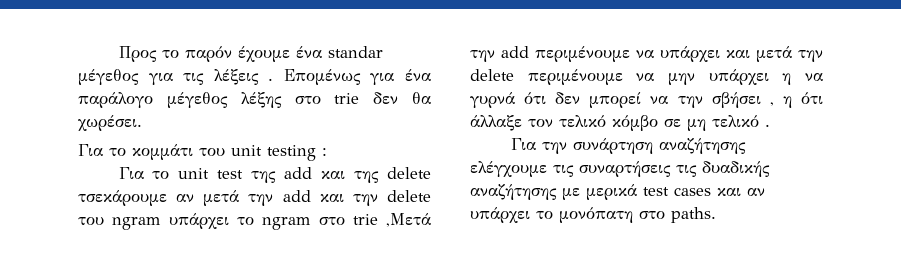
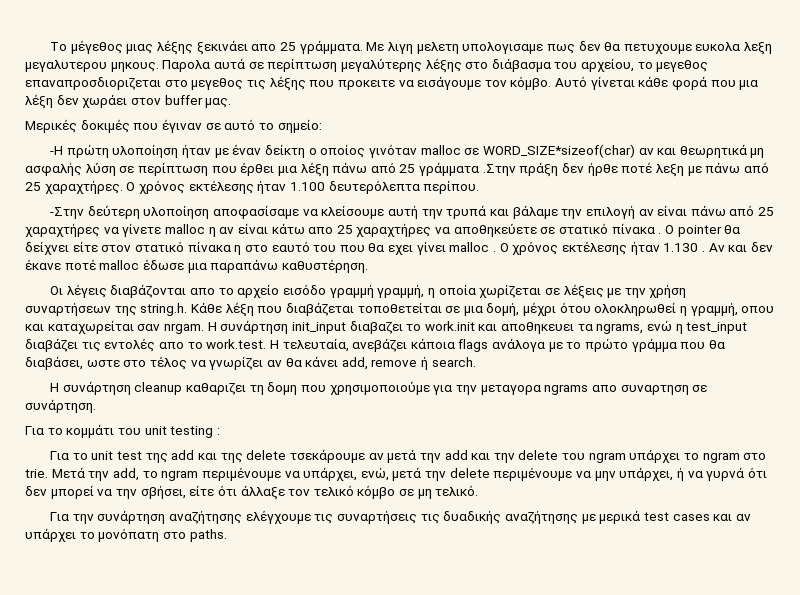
- Προς το παρόν έχουμε ένα standar μέγεθος για τις λέξεις . Επομένως για ένα παράλογο μέγεθος λέξης στο trie δεν θα χωρέσει.
+ Το μέγεθος μιας λέξης ξεκινάει απο 25 γράμματα. Με λιγη μελετη υπολογισαμε πως δεν θα πετυχουμε ευκολα λεξη μεγαλυτερου μηκους. Παρολα αυτά σε περίπτωση μεγαλύτερης λέξης στο διάβασμα του αρχείου, το μεγεθος επαναπροσδιοριζεται στο μεγεθος τις λέξης που προκειτε να εισάγουμε τον κόμβο. Αυτό γίνεται κάθε φορά που μια λέξη δεν χωράει στον buffer μας.
+ Μερικές δοκιμές που έγιναν σε αυτό το σημείο:
+ -Η πρώτη υλοποίηση ήταν με έναν δείκτη ο οποίος γινόταν malloc σε WORD_SIZE*sizeof(char) αν και θεωρητικά μη ασφαλής λύση σε περίπτωση που έρθει μια λέξη πάνω από 25 γράμματα .Στην πράξη δεν ήρθε ποτέ λεξη με πάνω από 25 χαραχτήρες. Ο χρόνος εκτέλεσης ήταν 1.100 δευτερόλεπτα περίπου.
+ -Στην δεύτερη υλοποίηση αποφασίσαμε να κλείσουμε αυτή την τρυπά και βάλαμε την επιλογή αν είναι πάνω από 25 χαραχτήρες να γίνετε malloc η αν είναι κάτω απο 25 χαραχτήρες να αποθηκεύετε σε στατικό πίνακα . Ο pointer θα δείχνει είτε στον στατικό πίνακα η στο εαυτό του που θα εχει γίνει malloc . O χρόνος εκτέλεσης ήταν 1.130 . Αν και δεν έκανε ποτέ malloc έδωσε μια παραπάνω καθυστέρηση.
+ Οι λέγεις διαβάζονται απο το αρχείο εισόδο γραμμή γραμμή, η οποία χωρίζεται σε λέξεις με την χρήση συναρτήσεων της string.h. Κάθε λέξη που διαβάζεται τοποθετείται σε μια δομή, μέχρι ότου ολοκληρωθεί η γραμμή, οπου και καταχωρείται σαν nrgam. H συνάρτηση init_input διαβαζει το work.init και αποθηκευει τα ngrams, ενώ η test_input διαβάζει τις εντολές απο το work.test. Η τελευταία, ανεβάζει κάποια flags ανάλογα με το πρώτο γράμμα που θα διαβάσει, ωστε στο τέλος να γνωρίζει αν θα κάνει add, remove ή search.
+ Η συνάρτηση cleanup καθαριζει τη δομη που χρησιμοποιούμε για την μεταγορα ngrams απο συναρτηση σε συνάρτηση.
- Για το unit test της add και της delete τσεκάρουμε αν μετά την add και την delete του ngram υπάρχει το ngram στο trie ,Μετά την add περιμένουμε να υπάρχει και μετά την delete περιμένουμε να μην υπάρχει η να γυρνά ότι δεν μπορεί να την σβήσει , η ότι άλλαξε τον τελικό κόμβο σε μη τελικό .
+ Για το unit test της add και της delete τσεκάρουμε αν μετά την add και την delete του ngram υπάρχει το ngram στο trie. Μετά την add, το ngram περιμένουμε να υπάρχει, ενώ, μετά την delete περιμένουμε να μην υπάρχει, ή να γυρνά ότι δεν μπορεί να την σβήσει, είτε ότι άλλαξε τον τελικό κόμβο σε μη τελικό.

